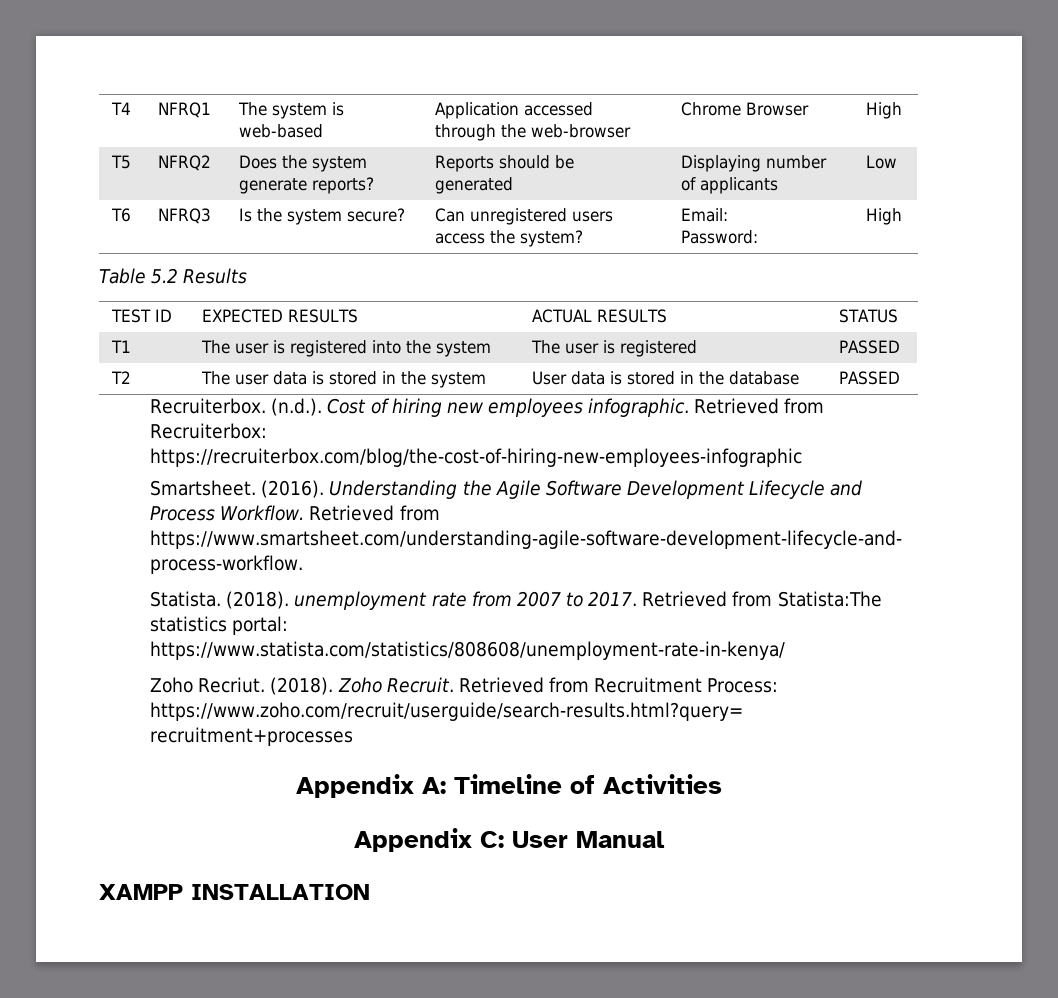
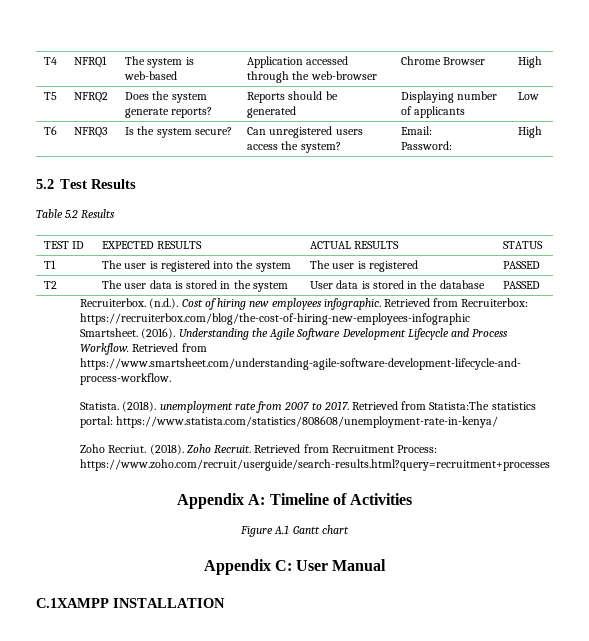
+ 5.2 Test Results
+ Figure A.1 Gantt chart
- XAMPP INSTALLATION
+ C.1XAMPP INSTALLATION

